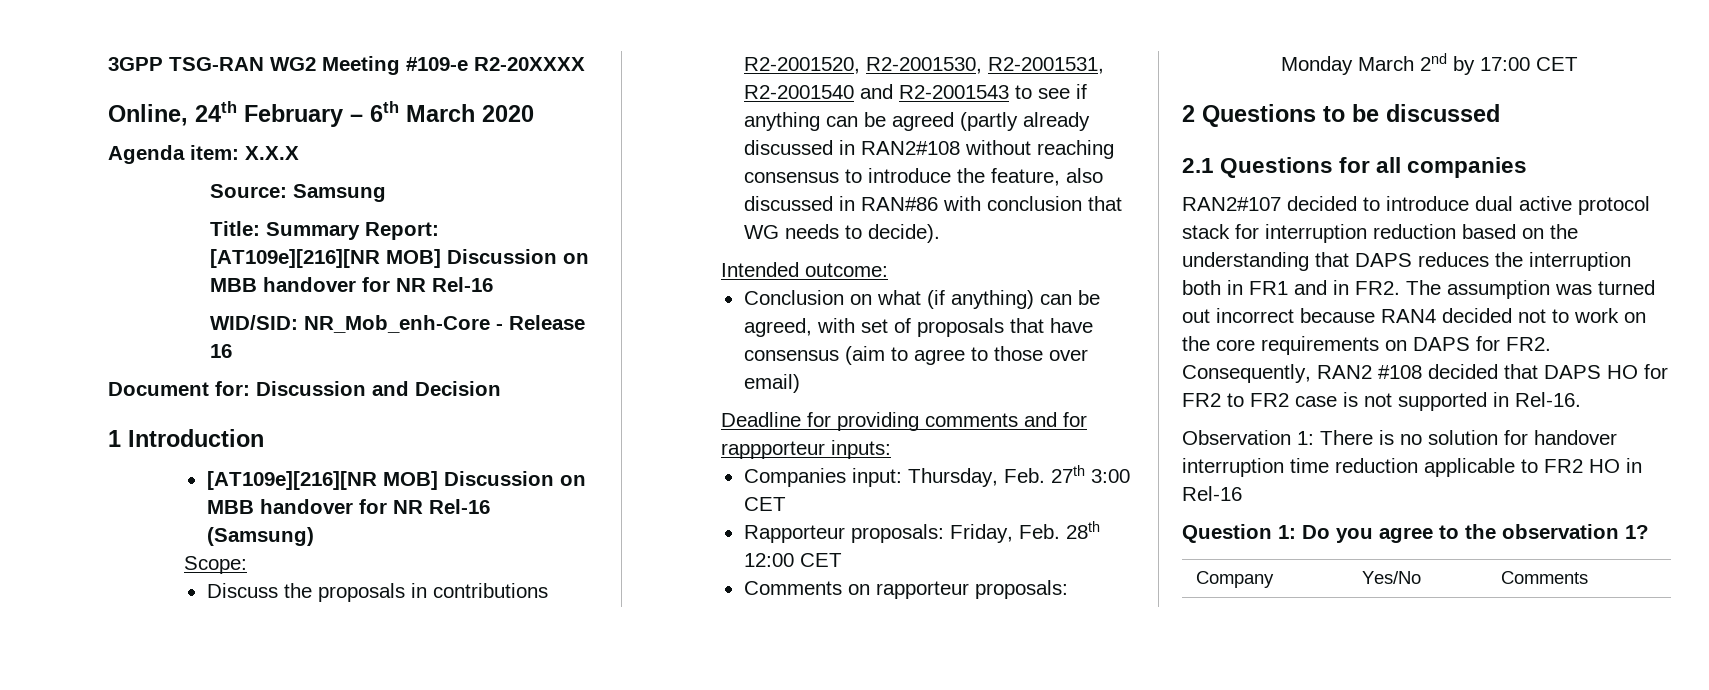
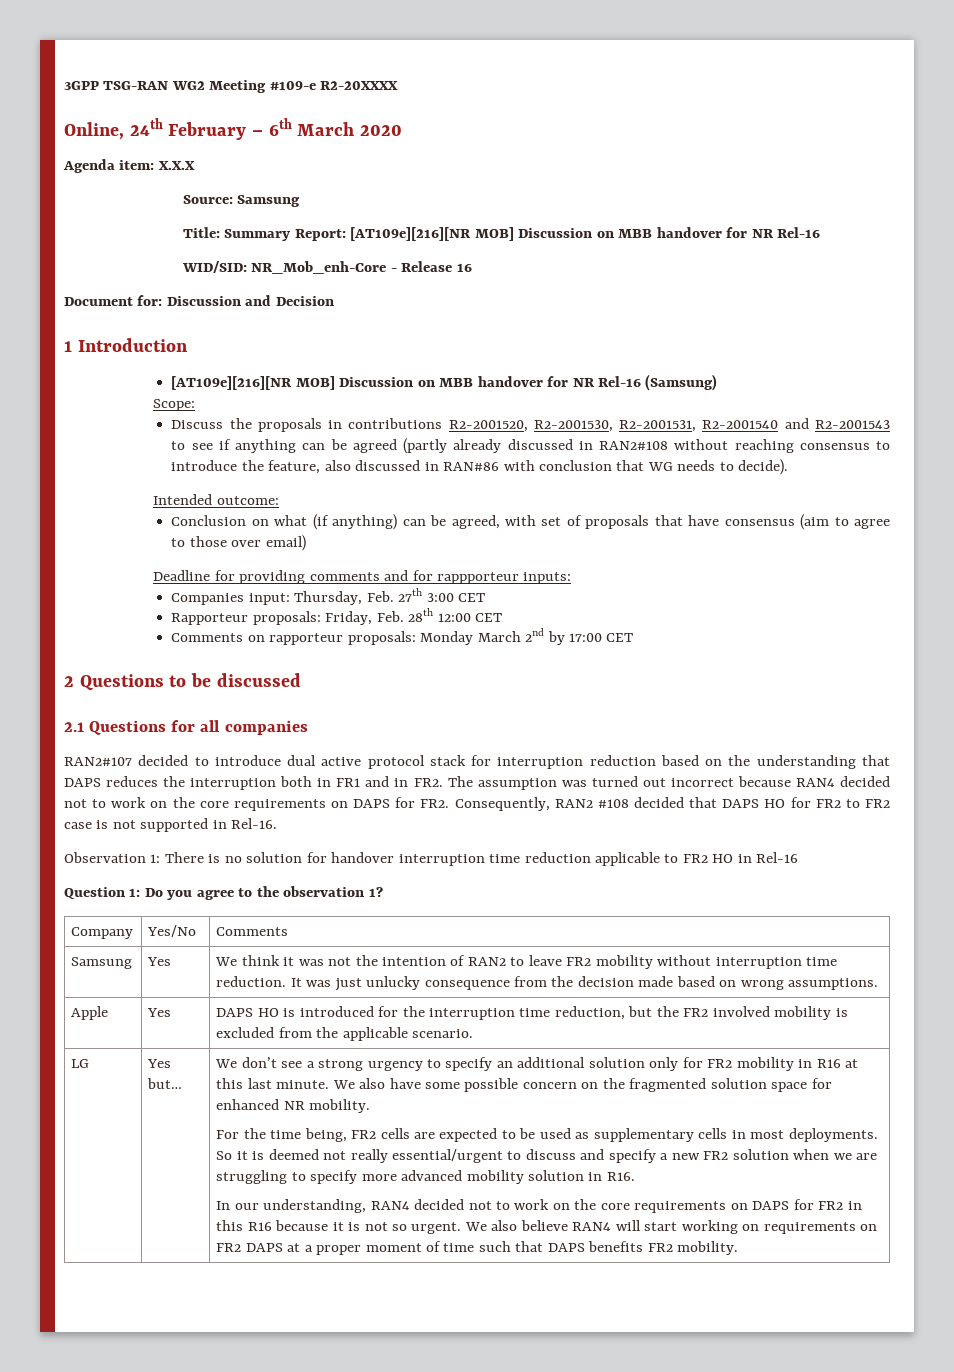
+ Samsung | Yes | We think it was not the intention of RAN2 to leave FR2 mobility without interruption time reduction. It was just unlucky consequence from the decision made based on wrong assumptions.
+ Apple | Yes | DAPS HO is introduced for the interruption time reduction, but the FR2 involved mobility is excluded from the applicable scenario.
+ LG | Yes but… | We don’t see a strong urgency to specify an additional solution only for FR2 mobility in R16 at this last minute. We also have some possible concern on the fragmented solution space for enhanced NR mobility.
+ For the time being, FR2 cells are expected to be used as supplementary cells in most deployments. So it is deemed not really essential/urgent to discuss and specify a new FR2 solution when we are struggling to specify more advanced mobility solution in R16.
+ In our understanding, RAN4 decided not to work on the core requirements on DAPS for FR2 in this R16 because it is not so urgent. We also believe RAN4 will start working on requirements on FR2 DAPS at a proper moment of time such that DAPS benefits FR2 mobility.

